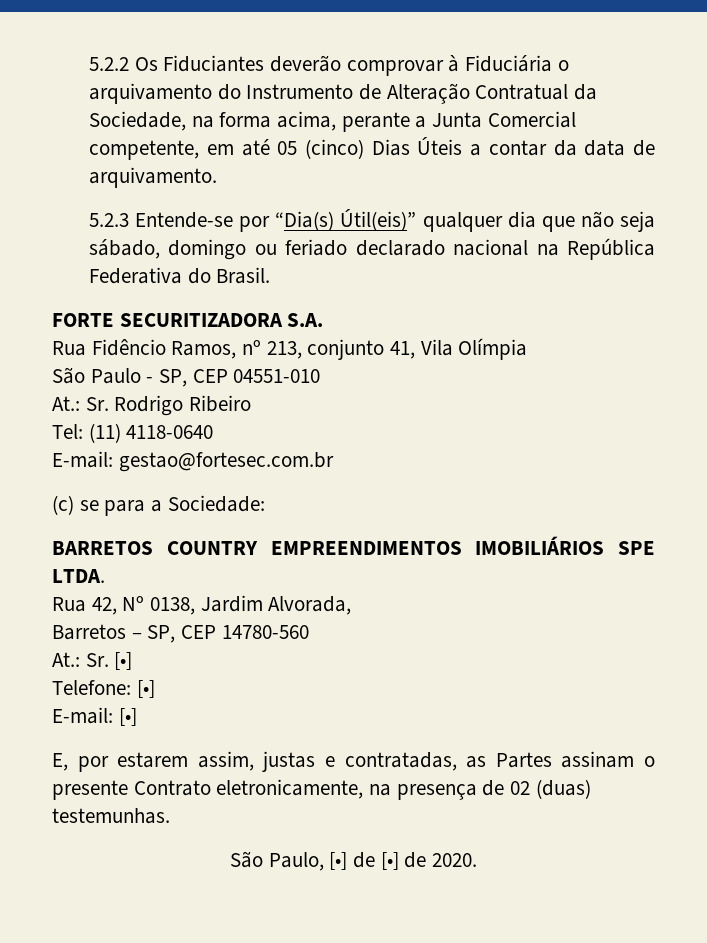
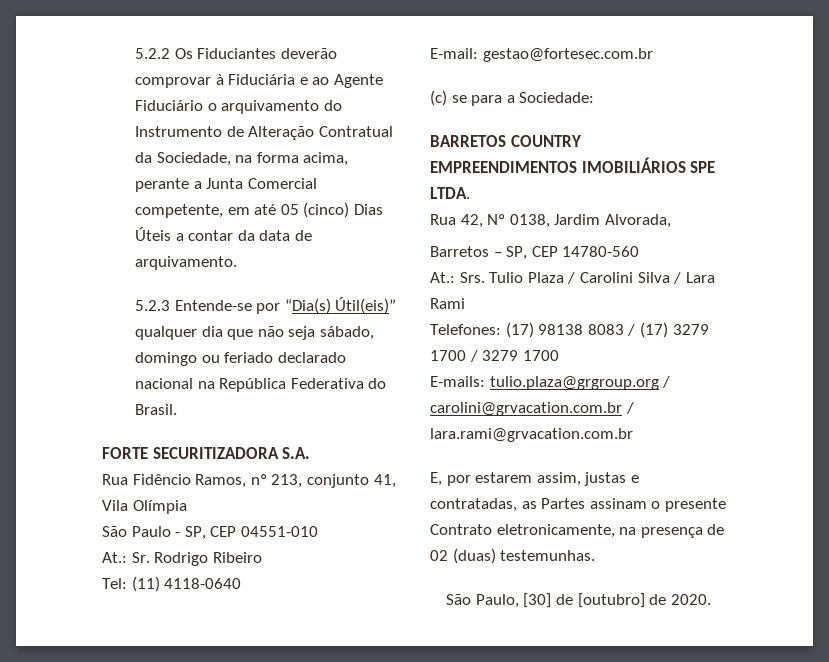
- 5.2.2 Os Fiduciantes deverão comprovar à Fiduciária o arquivamento do Instrumento de Alteração Contratual da Sociedade, na forma acima, perante a Junta Comercial competente, em até 05 (cinco) Dias Úteis a contar da data de arquivamento.
+ 5.2.2 Os Fiduciantes deverão comprovar à Fiduciária e ao Agente Fiduciário o arquivamento do Instrumento de Alteração Contratual da Sociedade, na forma acima, perante a Junta Comercial competente, em até 05 (cinco) Dias Úteis a contar da data de arquivamento.
- At.: Sr. [•]
- Telefone: [•]
- E-mail: [•]
+ At.: Srs. Tulio Plaza / Carolini Silva / Lara Rami
+ Telefones: (17) 98138 8083 / (17) 3279 1700 / 3279 1700
+ E-mails: tulio.plaza@grgroup.org / carolini@grvacation.com.br / lara.rami@grvacation.com.br
- São Paulo, [•] de [•] de 2020.
+ São Paulo, [30] de [outubro] de 2020.

